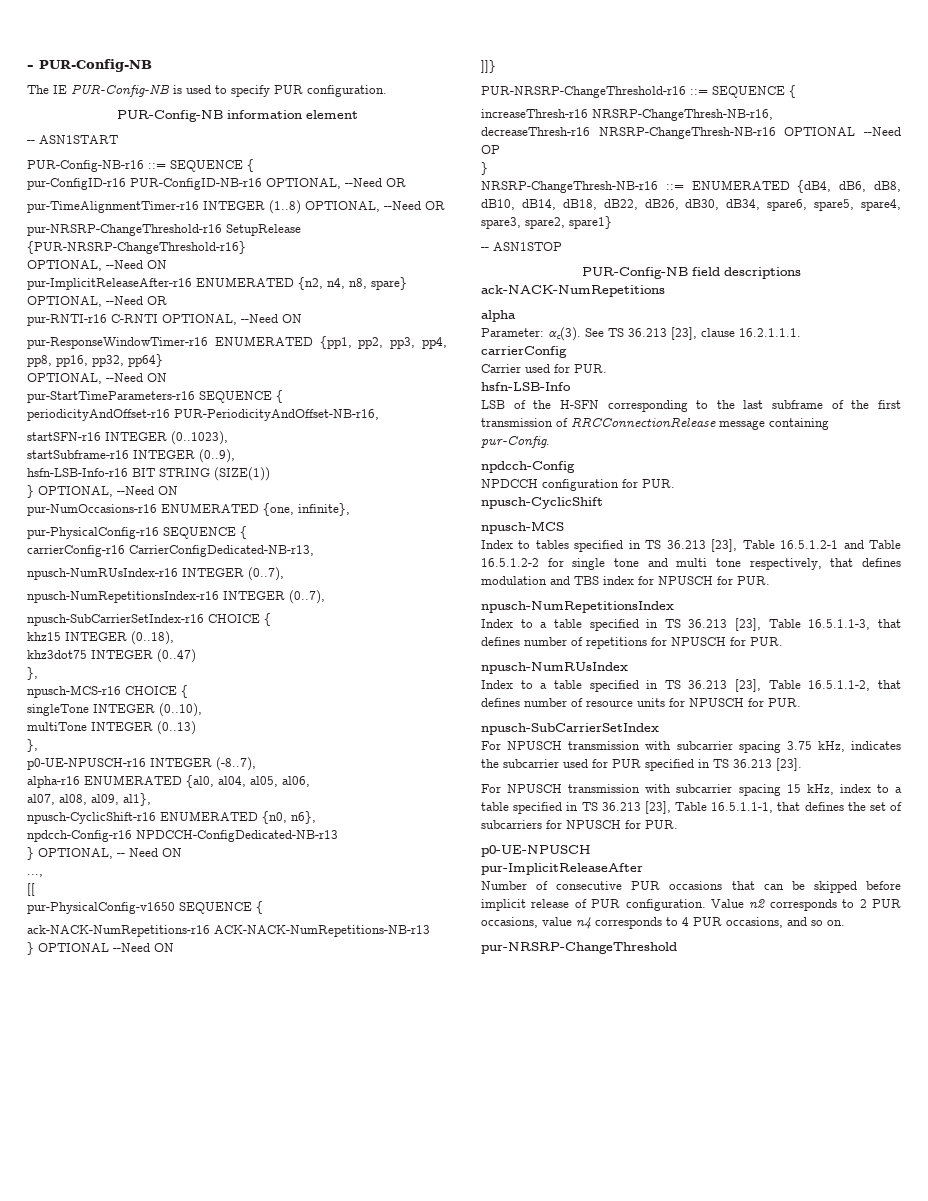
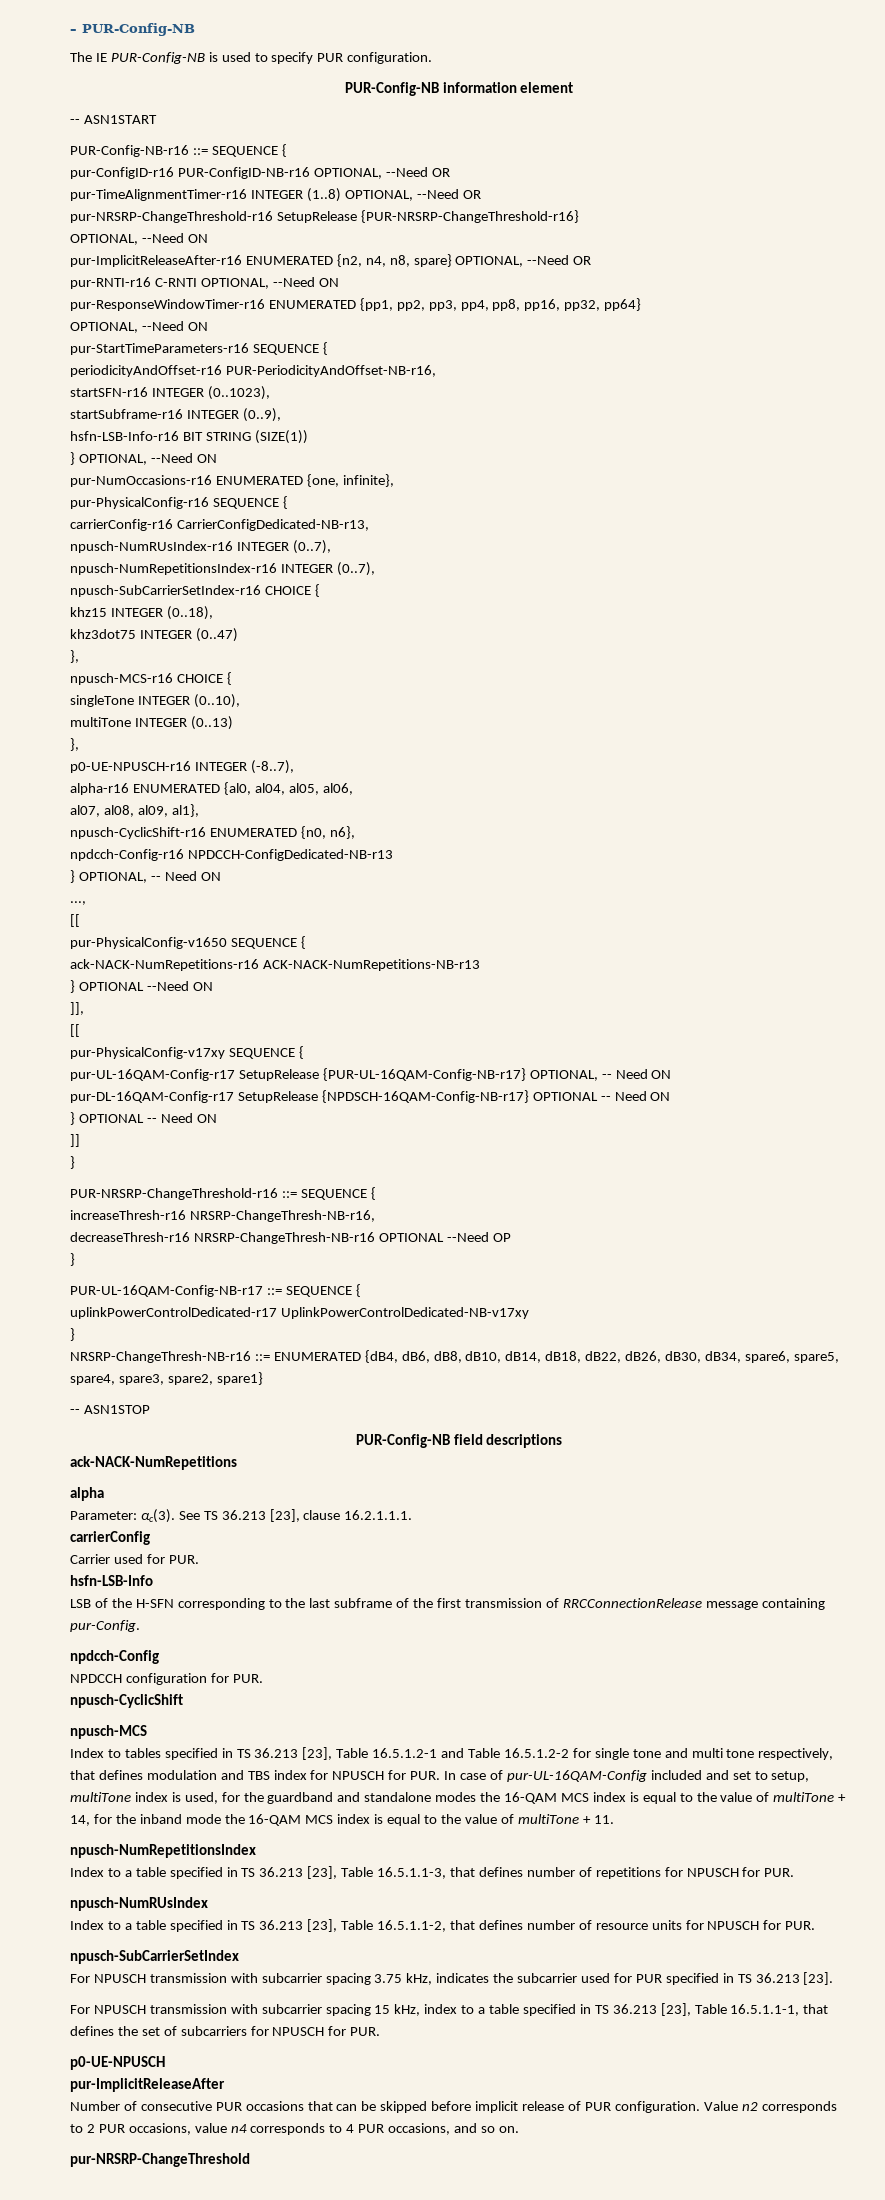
- ]]}
+ ]],
+ [[
+ pur-PhysicalConfig-v17xy SEQUENCE {
+ pur-UL-16QAM-Config-r17 SetupRelease {PUR-UL-16QAM-Config-NB-r17} OPTIONAL, -- Need ON
+ pur-DL-16QAM-Config-r17 SetupRelease {NPDSCH-16QAM-Config-NB-r17} OPTIONAL -- Need ON
+ } OPTIONAL -- Need ON
+ ]]
+ }
+ PUR-UL-16QAM-Config-NB-r17 ::= SEQUENCE {
+ uplinkPowerControlDedicated-r17 UplinkPowerControlDedicated-NB-v17xy
+ }
- Index to tables specified in TS 36.213 [23], Table 16.5.1.2-1 and Table 16.5.1.2-2 for single tone and multi tone respectively, that defines modulation and TBS index for NPUSCH for PUR.
+ Index to tables specified in TS 36.213 [23], Table 16.5.1.2-1 and Table 16.5.1.2-2 for single tone and multi tone respectively, that defines modulation and TBS index for NPUSCH for PUR. In case of pur-UL-16QAM-Config included and set to setup, multiTone index is used, for the guardband and standalone modes the 16-QAM MCS index is equal to the value of multiTone + 14, for the inband mode the 16-QAM MCS index is equal to the value of multiTone + 11.

